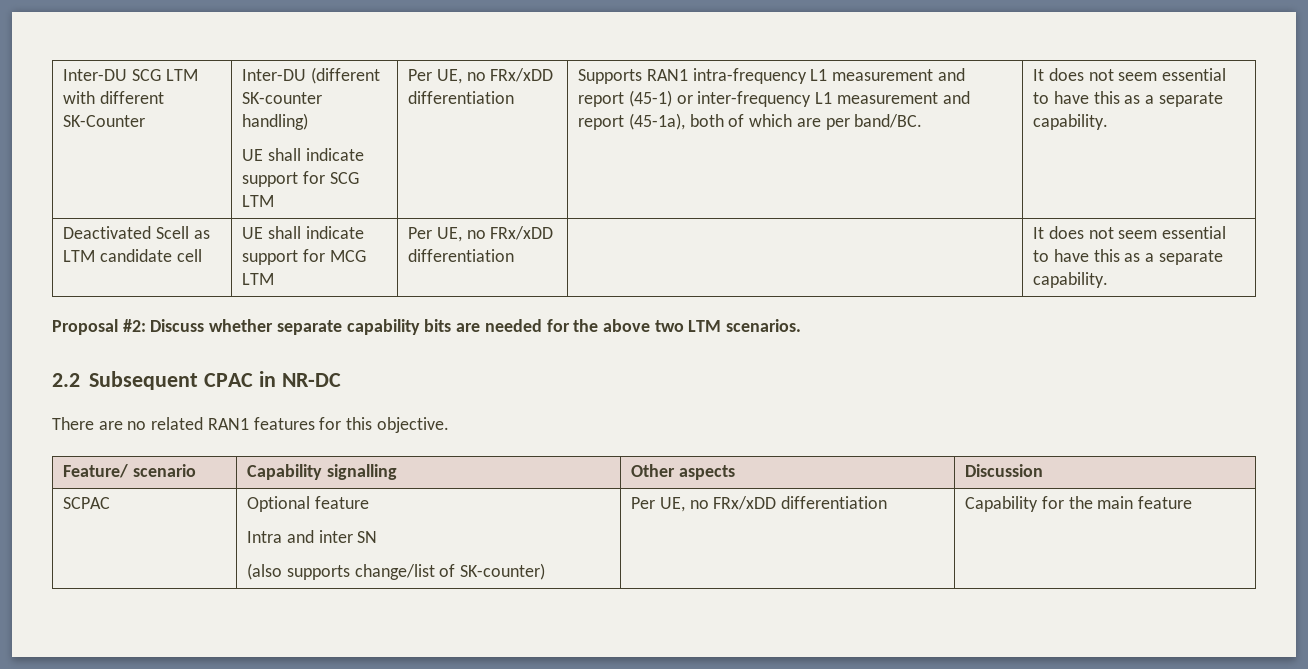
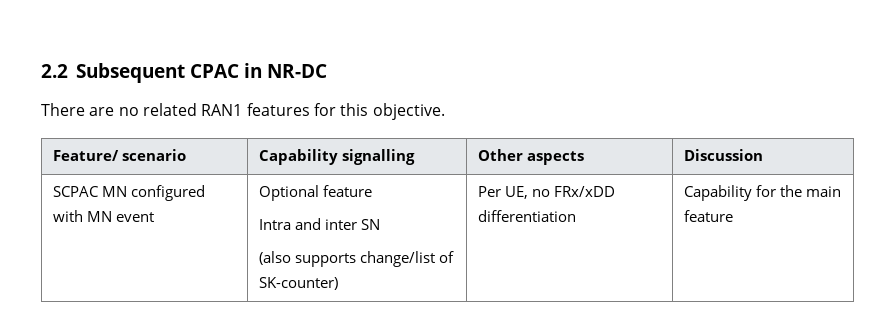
- Inter-DU SCG LTM with different SK-Counter | Inter-DU (different SK-counter handling)
- UE shall indicate support for SCG LTM | Per UE, no FRx/xDD differentiation | Supports RAN1 intra-frequency L1 measurement and report (45-1) or inter-frequency L1 measurement and report (45-1a), both of which are per band/BC. | It does not seem essential to have this as a separate capability.
- Deactivated Scell as LTM candidate cell | UE shall indicate support for MCG LTM | Per UE, no FRx/xDD differentiation | | It does not seem essential to have this as a separate capability.
- Proposal #2: Discuss whether separate capability bits are needed for the above two LTM scenarios.
- SCPAC | Optional feature
+ SCPAC MN configured with MN event | Optional feature

